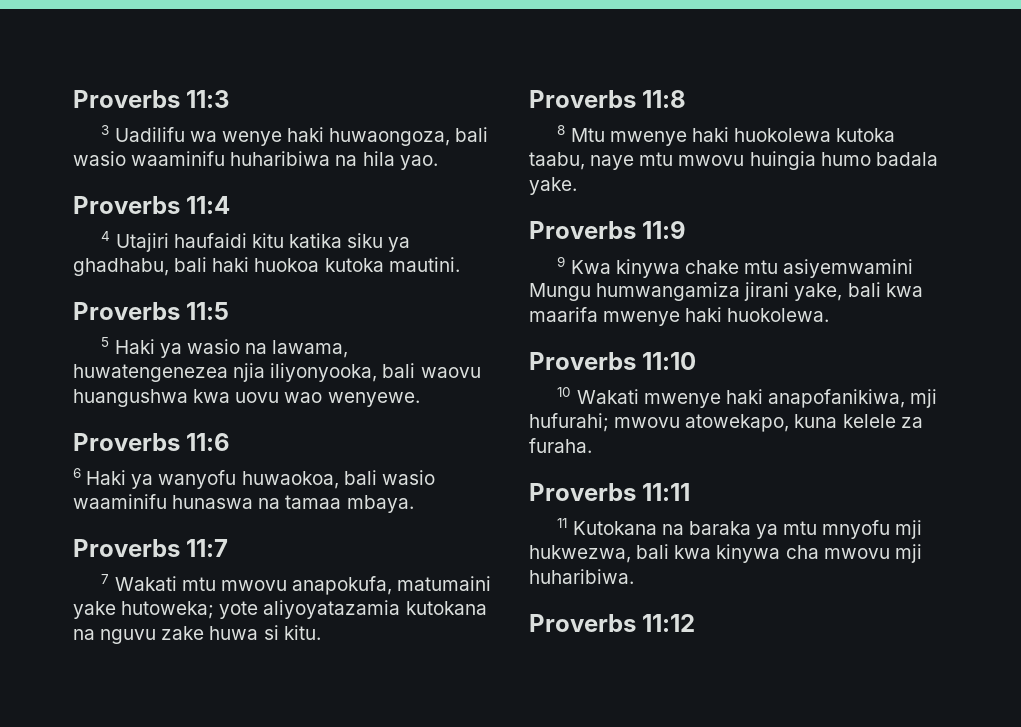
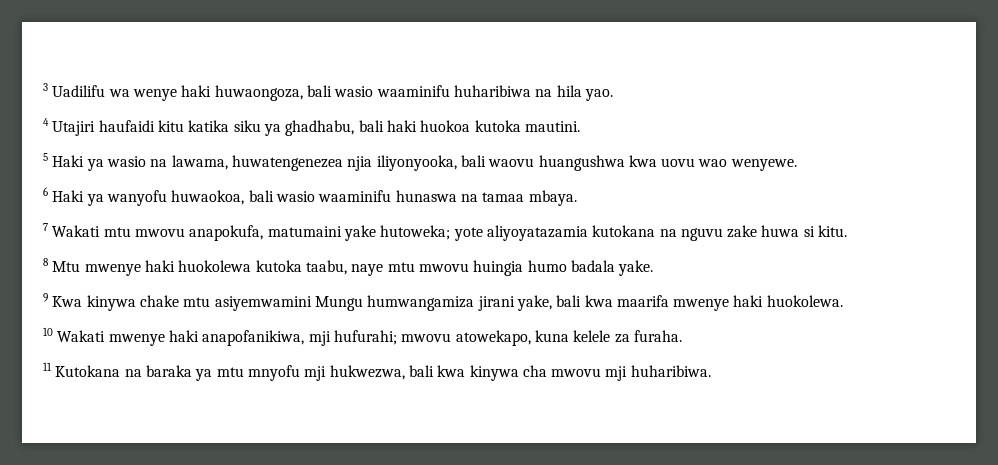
- Proverbs 11:3
- Proverbs 11:4
- Proverbs 11:5
- Proverbs 11:6
- Proverbs 11:7
- Proverbs 11:8
- Proverbs 11:9
- Proverbs 11:10
- Proverbs 11:11
- Proverbs 11:12

